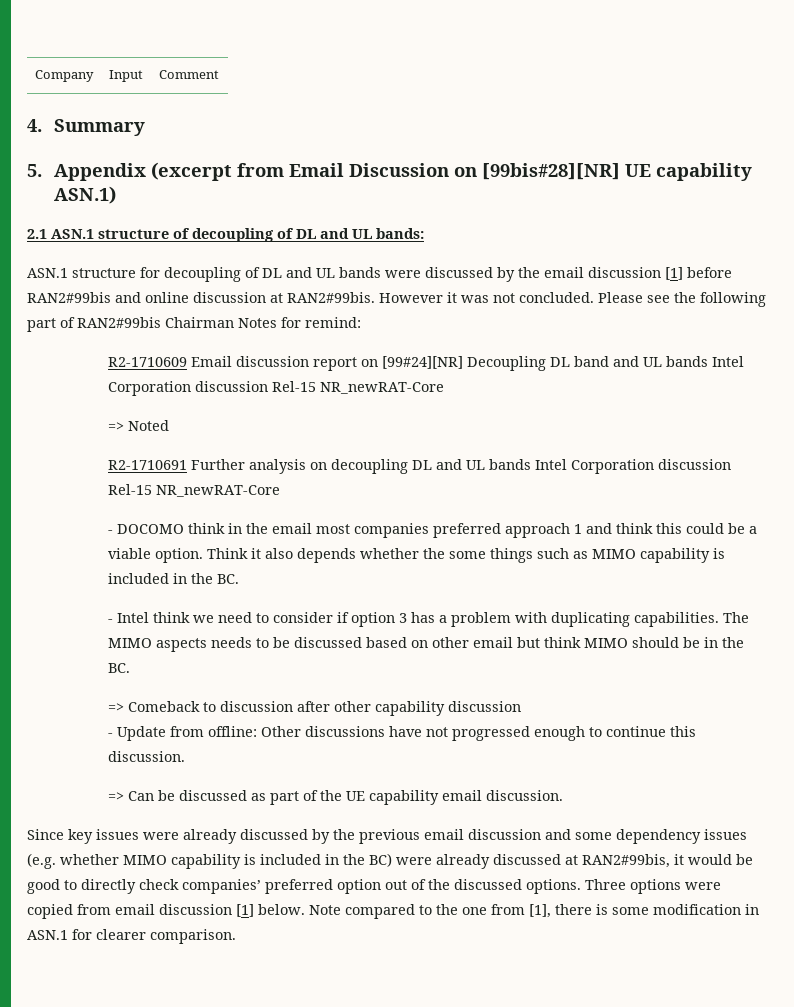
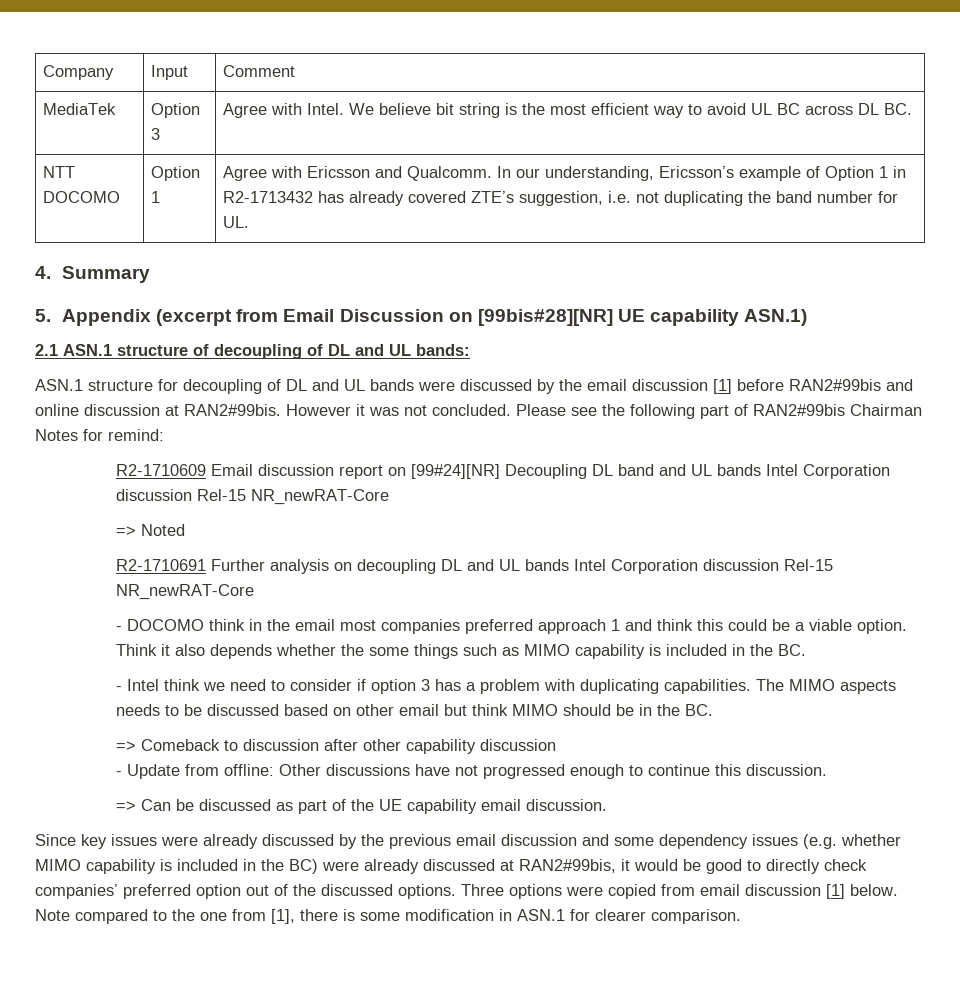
+ MediaTek | Option 3 | Agree with Intel. We believe bit string is the most efficient way to avoid UL BC across DL BC.
+ NTT DOCOMO | Option 1 | Agree with Ericsson and Qualcomm. In our understanding, Ericsson’s example of Option 1 in R2-1713432 has already covered ZTE’s suggestion, i.e. not duplicating the band number for UL.

